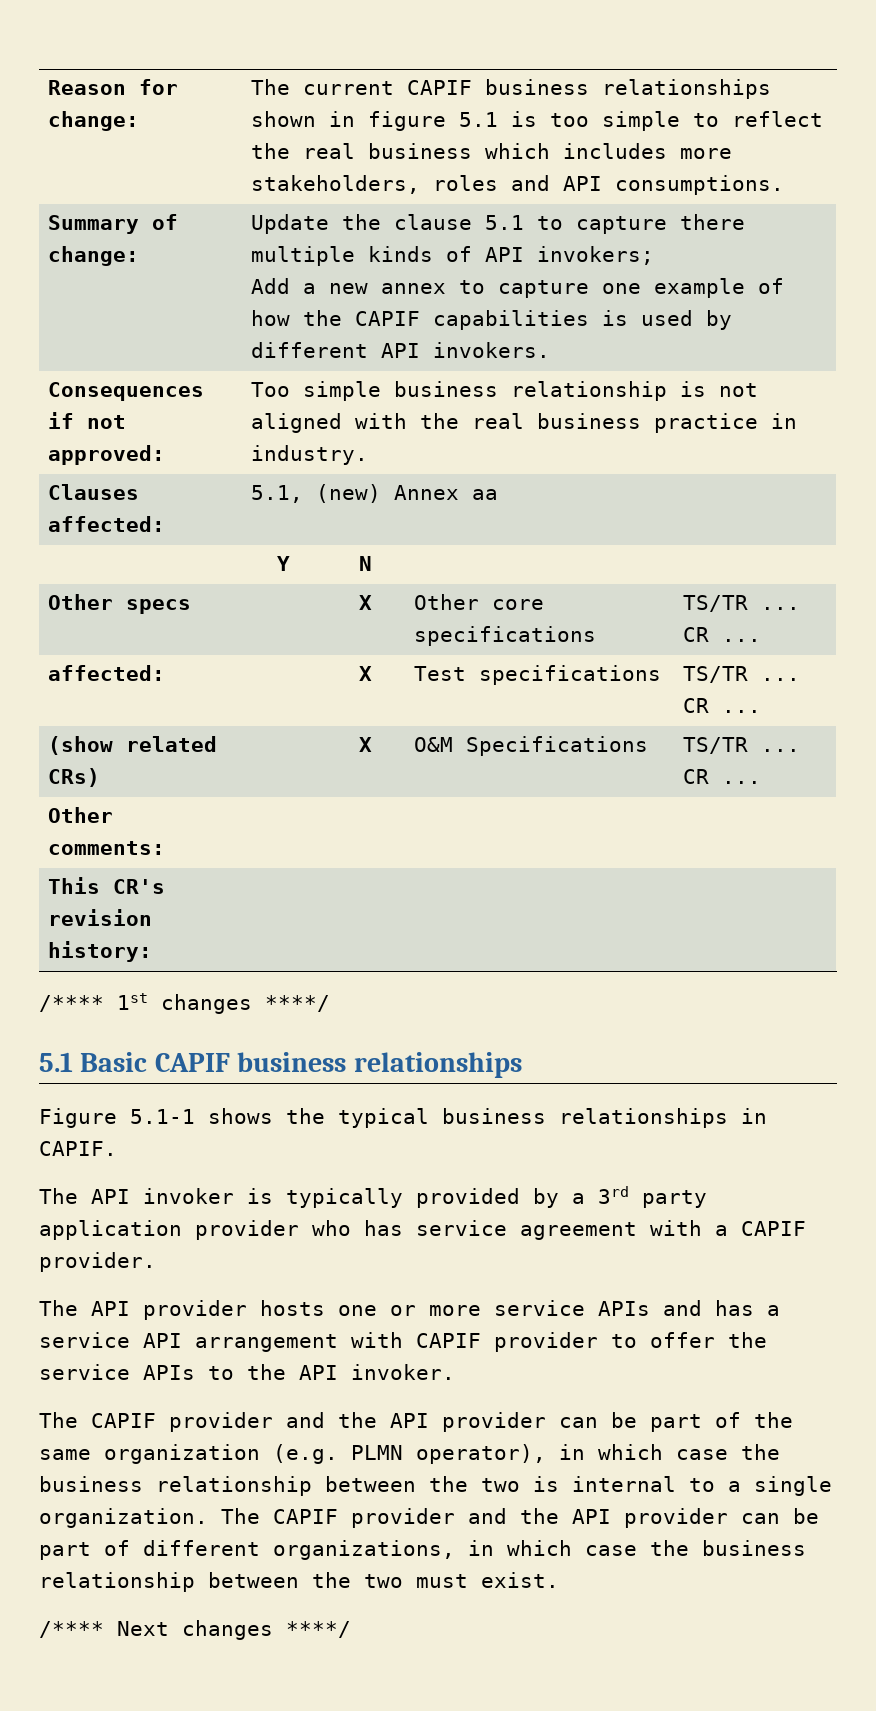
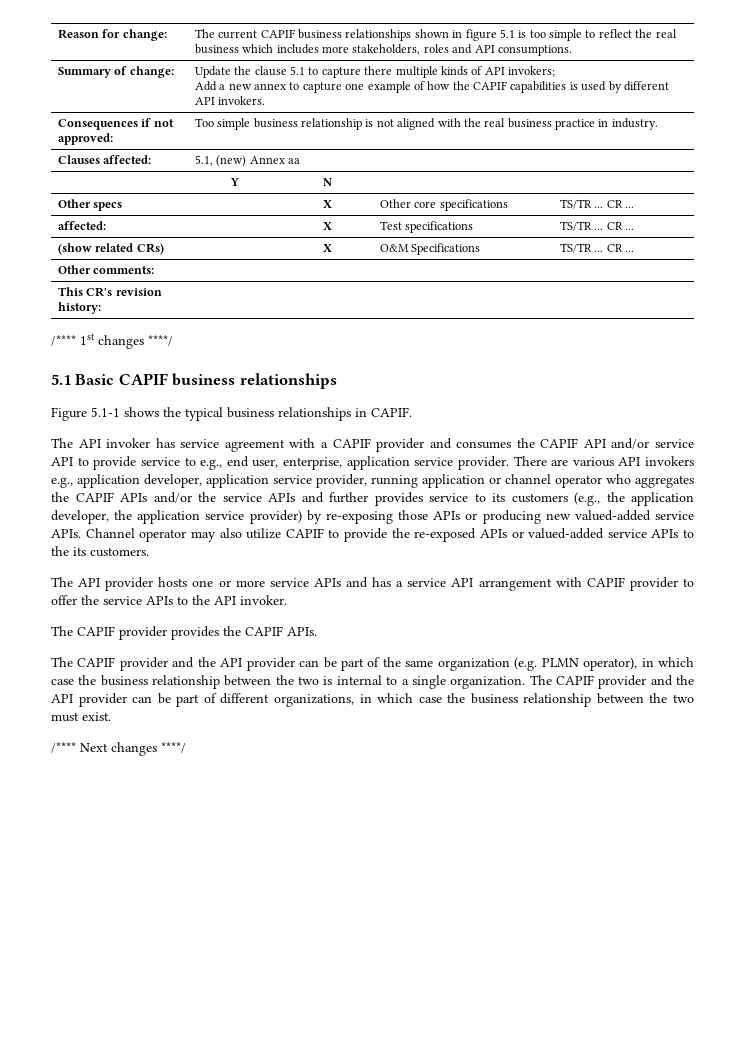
- The API invoker is typically provided by a 3rd party application provider who has service agreement with a CAPIF provider.
+ The API invoker has service agreement with a CAPIF provider and consumes the CAPIF API and/or service API to provide service to e.g., end user, enterprise, application service provider. There are various API invokers e.g., application developer, application service provider, running application or channel operator who aggregates the CAPIF APIs and/or the service APIs and further provides service to its customers (e.g., the application developer, the application service provider) by re-exposing those APIs or producing new valued-added service APIs. Channel operator may also utilize CAPIF to provide the re-exposed APIs or valued-added service APIs to the its customers.
+ The CAPIF provider provides the CAPIF APIs.

